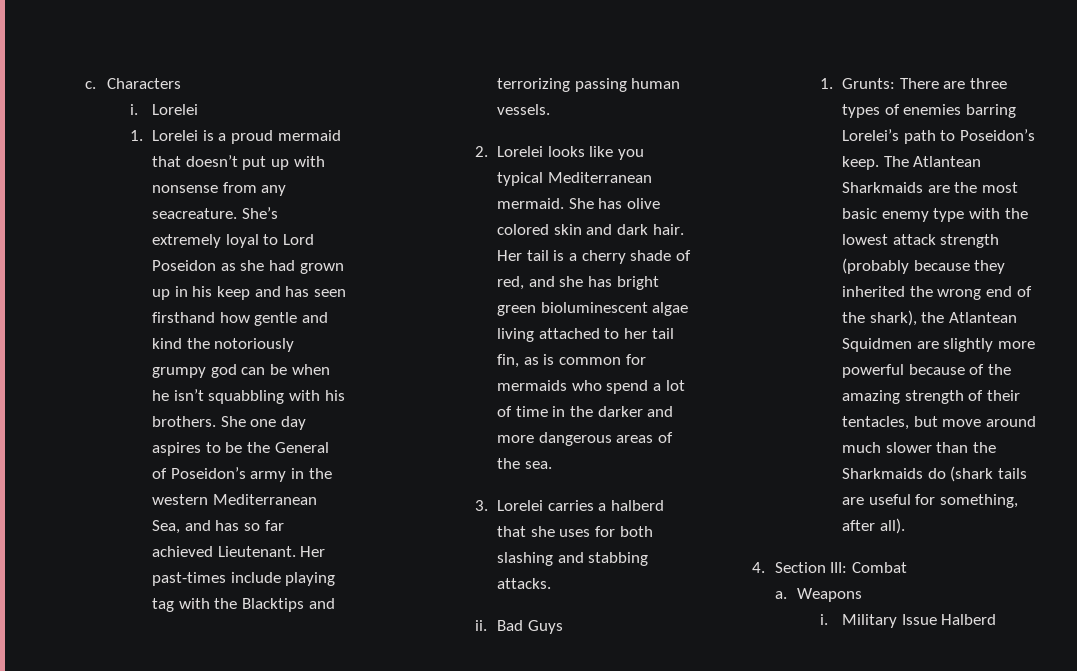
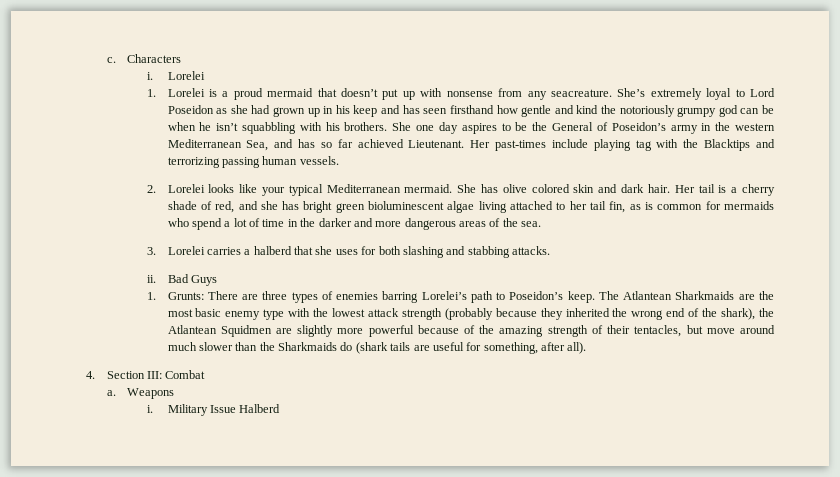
- 2. Lorelei looks like you typical Mediterranean mermaid.
+ 2. Lorelei looks like your typical Mediterranean mermaid.

